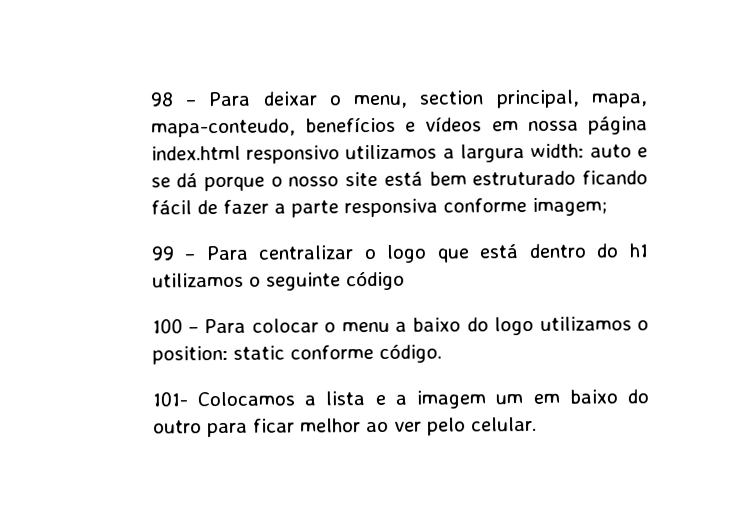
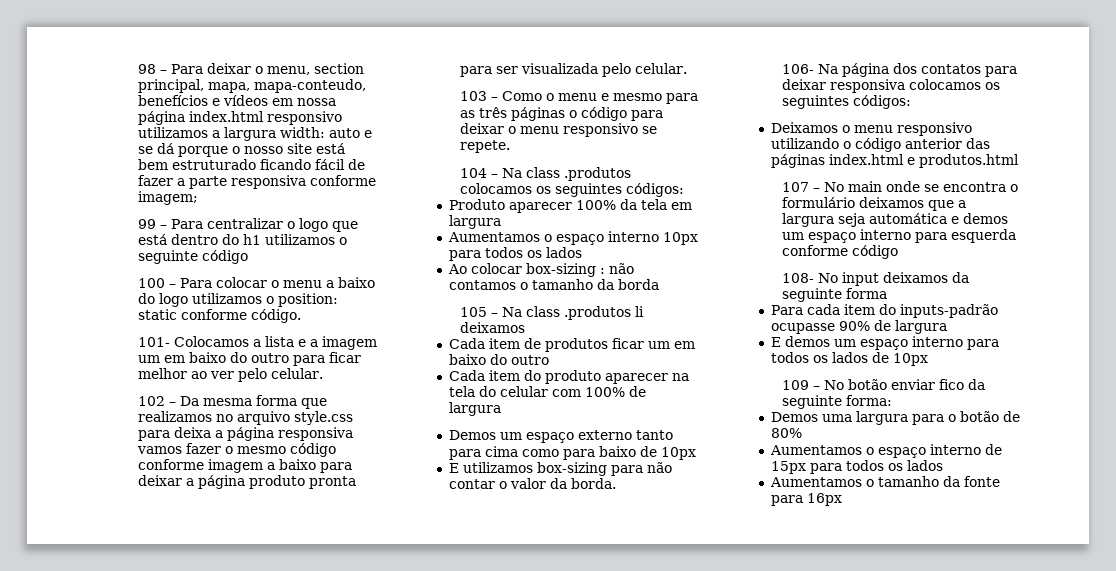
+ 102 – Da mesma forma que realizamos no arquivo style.css para deixa a página responsiva vamos fazer o mesmo código conforme imagem a baixo para deixar a página produto pronta para ser visualizada pelo celular.
+ 103 – Como o menu e mesmo para as três páginas o código para deixar o menu responsivo se repete.
+ 104 – Na class .produtos colocamos os seguintes códigos:
+ Produto aparecer 100% da tela em largura
+ Aumentamos o espaço interno 10px para todos os lados
+ Ao colocar box-sizing : não contamos o tamanho da borda
+ 105 – Na class .produtos li deixamos
+ Cada item de produtos ficar um em baixo do outro
+ Cada item do produto aparecer na tela do celular com 100% de largura
+ Demos um espaço externo tanto para cima como para baixo de 10px
+ E utilizamos box-sizing para não contar o valor da borda.
+ 106- Na página dos contatos para deixar responsiva colocamos os seguintes códigos:
+ Deixamos o menu responsivo utilizando o código anterior das páginas index.html e produtos.html
+ 107 – No main onde se encontra o formulário deixamos que a largura seja automática e demos um espaço interno para esquerda conforme código
+ 108- No input deixamos da seguinte forma
+ Para cada item do inputs-padrão ocupasse 90% de largura
+ E demos um espaço interno para todos os lados de 10px
+ 109 – No botão enviar fico da seguinte forma:
+ Demos uma largura para o botão de 80%
+ Aumentamos o espaço interno de 15px para todos os lados
+ Aumentamos o tamanho da fonte para 16px

